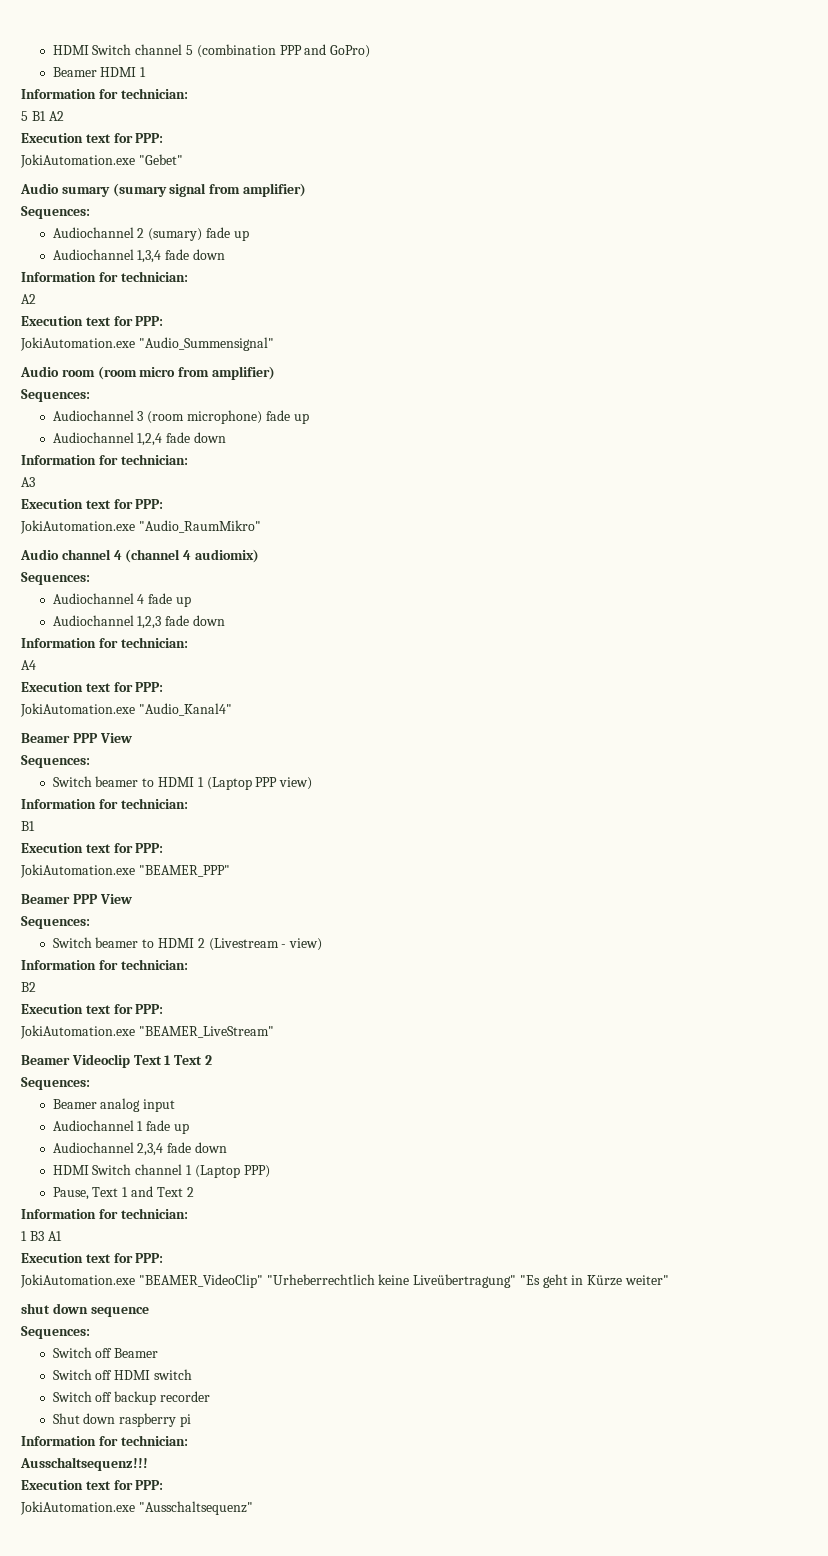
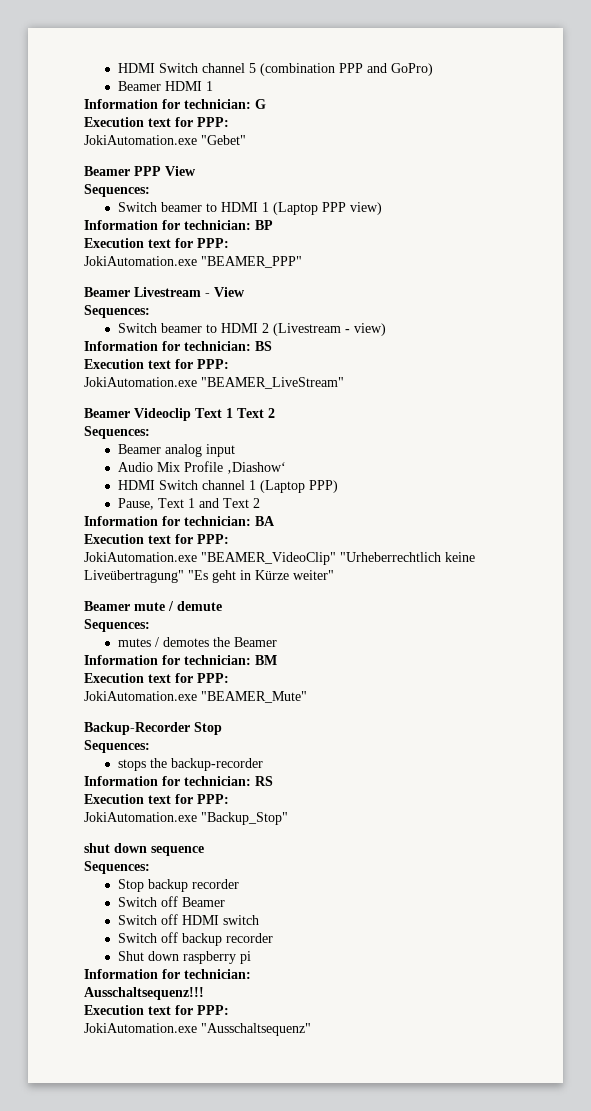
  Beamer HDMI 1
- Information for technician:
- 5 B1 A2
+ Information for technician: G
- Audio sumary (sumary signal from amplifier)
- Sequences:
- Audiochannel 2 (sumary) fade up
- Audiochannel 1,3,4 fade down
- Information for technician:
- A2
- Execution text for PPP:
- JokiAutomation.exe "Audio_Summensignal"
- Audio room (room micro from amplifier)
- Sequences:
- Audiochannel 3 (room microphone) fade up
- Audiochannel 1,2,4 fade down
- Information for technician:
- A3
- Execution text for PPP:
- JokiAutomation.exe "Audio_RaumMikro"
- Audio channel 4 (channel 4 audiomix)
- Sequences:
- Audiochannel 4 fade up
- Audiochannel 1,2,3 fade down
- Information for technician:
- A4
- Execution text for PPP:
- JokiAutomation.exe "Audio_Kanal4"
  Switch beamer to HDMI 1 (Laptop PPP view)
- Information for technician:
- B1
+ Information for technician: BP
  JokiAutomation.exe "BEAMER_PPP"
- Beamer PPP View
+ Beamer Livestream - View
  Switch beamer to HDMI 2 (Livestream - view)
- Information for technician:
- B2
+ Information for technician: BS
- Audiochannel 1 fade up
- Audiochannel 2,3,4 fade down
+ Audio Mix Profile ‚Diashow‘
  Pause, Text 1 and Text 2
- Information for technician:
- 1 B3 A1
+ Information for technician: BA
+ Beamer mute / demute
+ Sequences:
+ mutes / demotes the Beamer
+ Information for technician: BM
+ Execution text for PPP:
+ JokiAutomation.exe "BEAMER_Mute"
+ Backup-Recorder Stop
+ Sequences:
+ stops the backup-recorder
+ Information for technician: RS
+ Execution text for PPP:
+ JokiAutomation.exe "Backup_Stop"
+ Stop backup recorder

